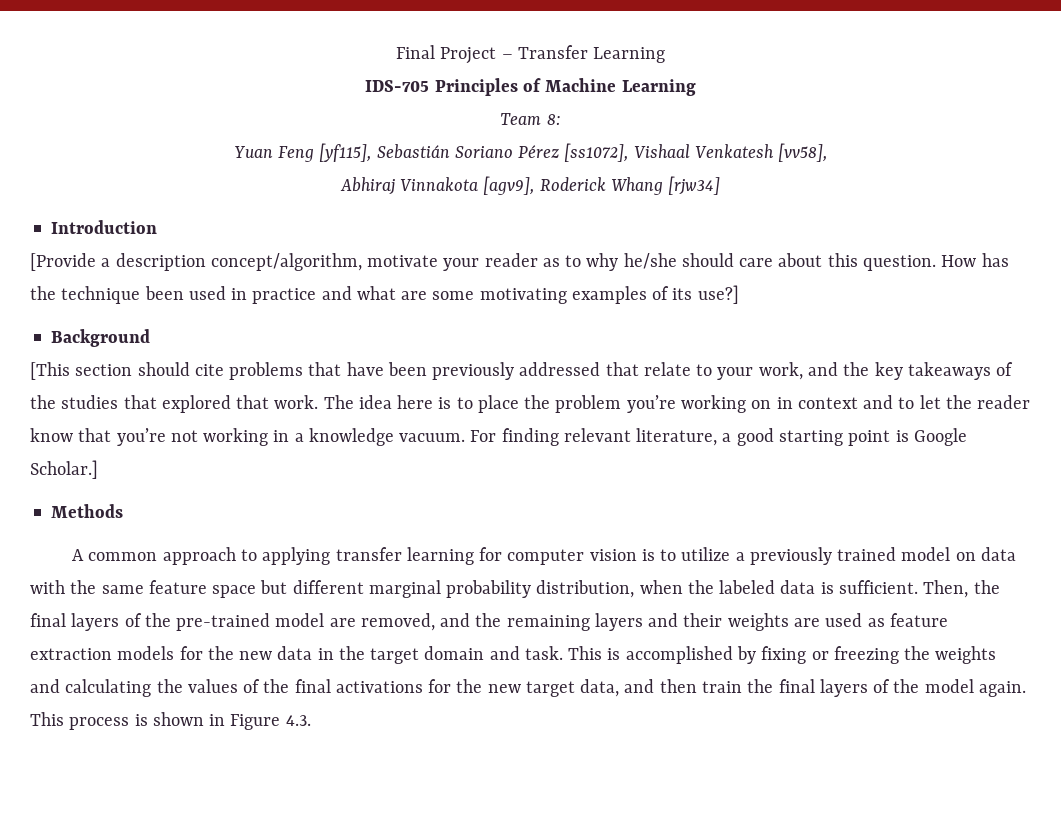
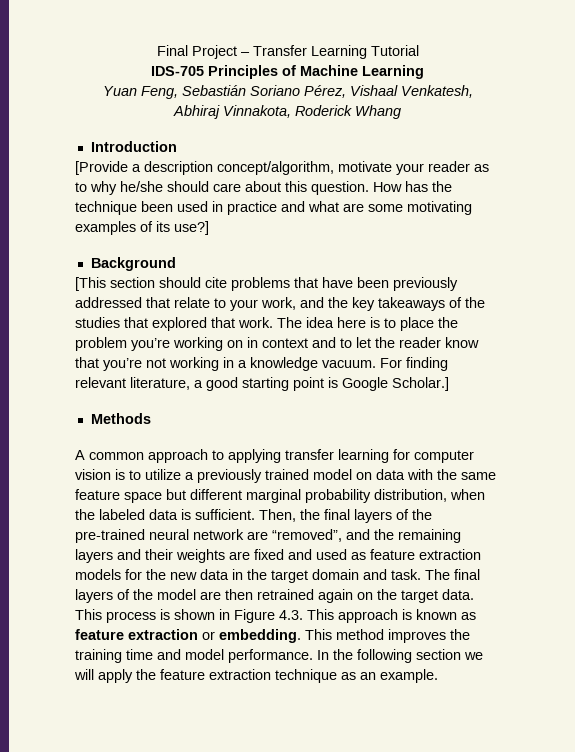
- Final Project – Transfer Learning
+ Final Project – Transfer Learning Tutorial
- Team 8:
- Yuan Feng [yf115], Sebastián Soriano Pérez [ss1072], Vishaal Venkatesh [vv58],
+ Yuan Feng, Sebastián Soriano Pérez, Vishaal Venkatesh,
- Abhiraj Vinnakota [agv9], Roderick Whang [rjw34]
+ Abhiraj Vinnakota, Roderick Whang
- Then, the final layers of the pre-trained model are removed, and the remaining layers and their weights are used as feature extraction models for the new data in the target domain and task.
+ Then, the final layers of the pre-trained neural network are “removed”, and the remaining layers and their weights are fixed and used as feature extraction models for the new data in the target domain and task.
- This is accomplished by fixing or freezing the weights and calculating the values of the final activations for the new target data, and then train the final layers of the model again.
+ The final layers of the model are then retrained again on the target data.
- This process is shown in Figure 4.3.
+ This process is shown in Figure 4.3. This approach is known as feature extraction or embedding. This method improves the training time and model performance. In the following section we will apply the feature extraction technique as an example.

